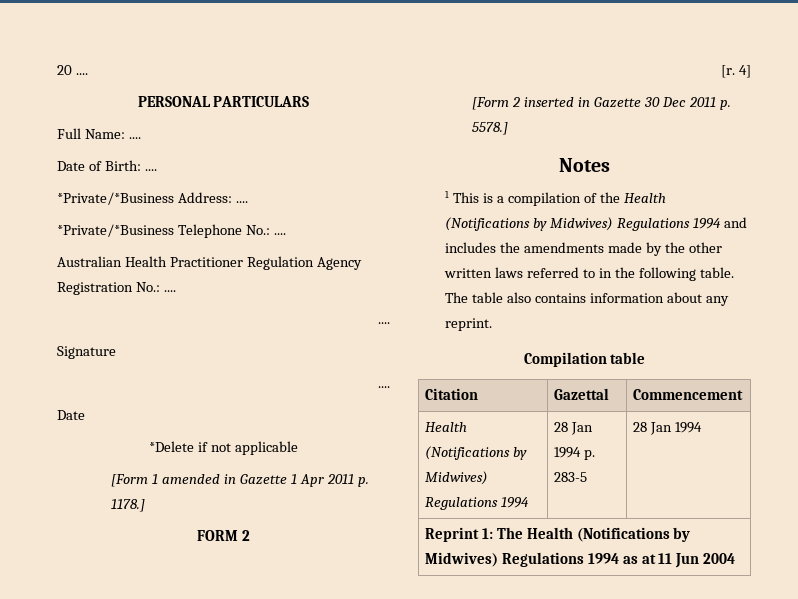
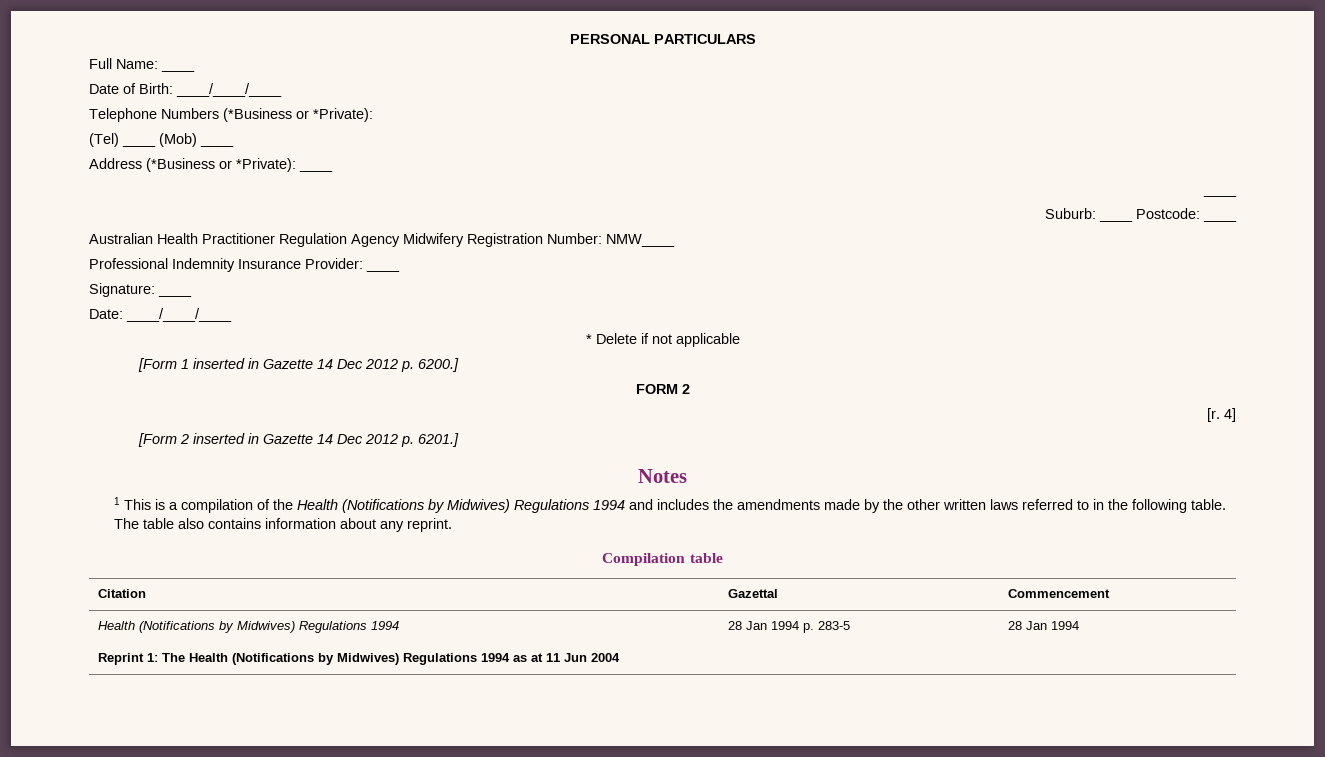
- 20 ....
- Full Name: ....
+ Full Name: ____
- Date of Birth: ....
- *Private/*Business Address: ....
- *Private/*Business Telephone No.: ....
+ Date of Birth: ____/____/____
+ Telephone Numbers (*Business or *Private):
+ (Tel) ____ (Mob) ____
+ Address (*Business or *Private): ____
+ ____
+ Suburb: ____ Postcode: ____
- Australian Health Practitioner Regulation Agency Registration No.: ....
- ....
- Signature
- ....
- Date
- *Delete if not applicable
+ Australian Health Practitioner Regulation Agency Midwifery Registration Number: NMW____
+ Professional Indemnity Insurance Provider: ____
+ Signature: ____
+ Date: ____/____/____
+ * Delete if not applicable
- [Form 1 amended in Gazette 1 Apr 2011 p. 1178.]
+ [Form 1 inserted in Gazette 14 Dec 2012 p. 6200.]
- [Form 2 inserted in Gazette 30 Dec 2011 p. 5578.]
+ [Form 2 inserted in Gazette 14 Dec 2012 p. 6201.]

